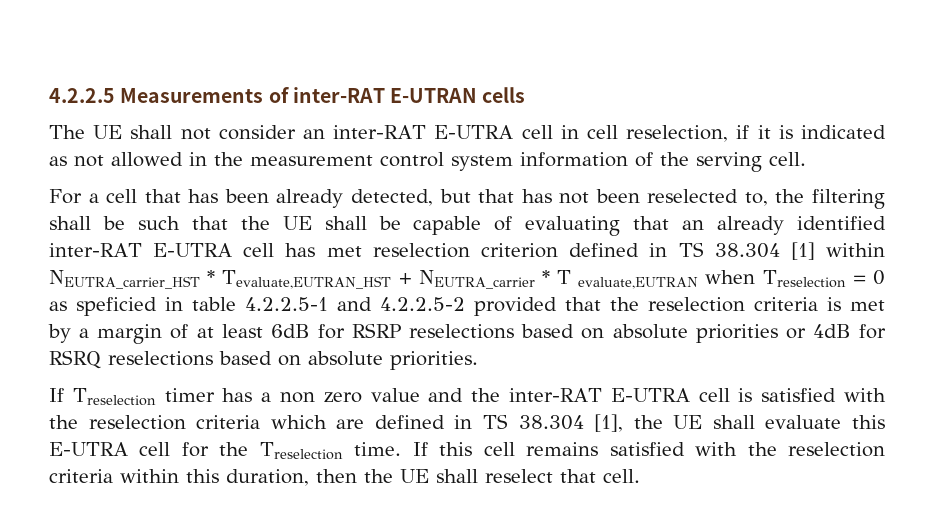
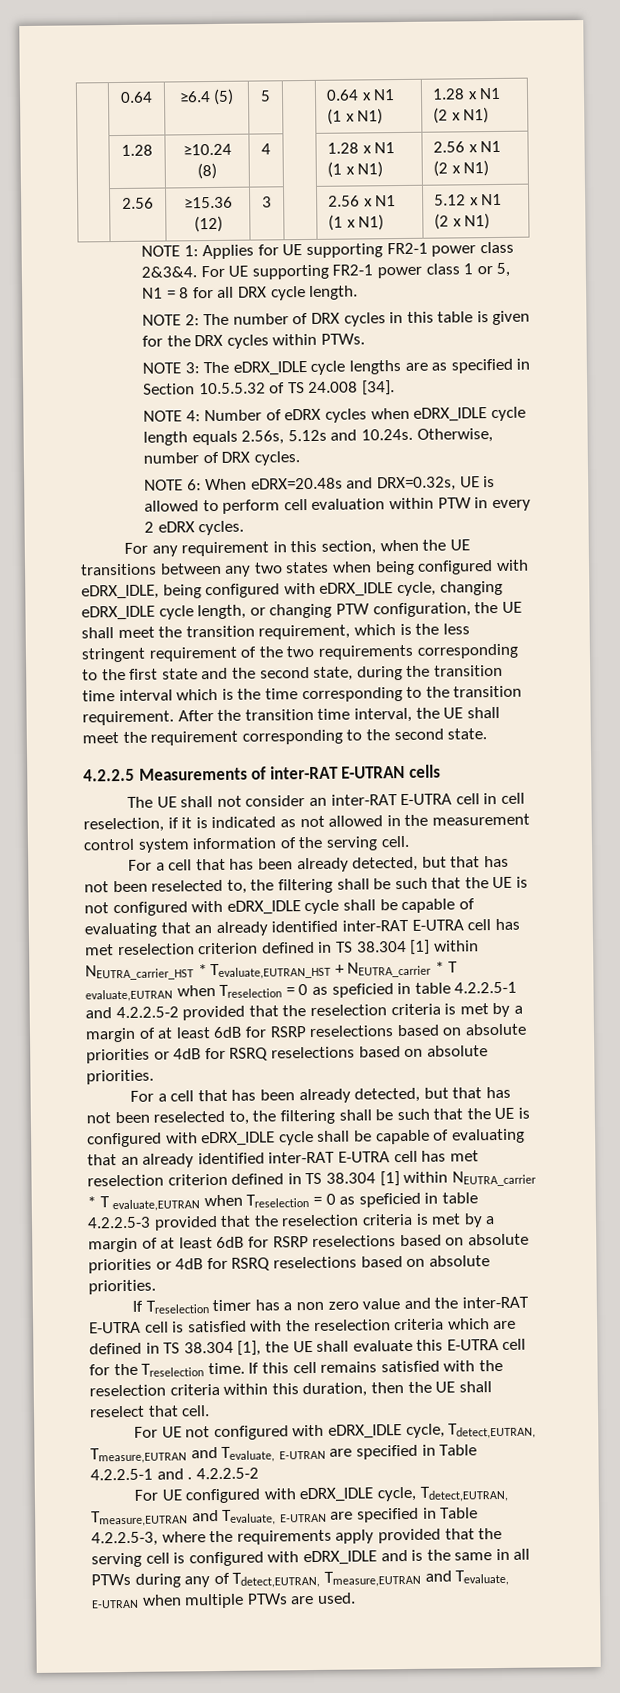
+ | 0.64 | ≥6.4 (5) | 5 | | 0.64 x N1 (1 x N1) | 1.28 x N1 (2 x N1)
+ | 1.28 | ≥10.24 (8) | 4 | | 1.28 x N1 (1 x N1) | 2.56 x N1 (2 x N1)
+ | 2.56 | ≥15.36 (12) | 3 | | 2.56 x N1 (1 x N1) | 5.12 x N1 (2 x N1)
+ NOTE 1: Applies for UE supporting FR2-1 power class 2&3&4. For UE supporting FR2-1 power class 1 or 5, N1 = 8 for all DRX cycle length.
+ NOTE 2: The number of DRX cycles in this table is given for the DRX cycles within PTWs.
+ NOTE 3: The eDRX_IDLE cycle lengths are as specified in Section 10.5.5.32 of TS 24.008 [34].
+ NOTE 4: Number of eDRX cycles when eDRX_IDLE cycle length equals 2.56s, 5.12s and 10.24s. Otherwise, number of DRX cycles.
+ NOTE 6: When eDRX=20.48s and DRX=0.32s, UE is allowed to perform cell evaluation within PTW in every 2 eDRX cycles.
+ For any requirement in this section, when the UE transitions between any two states when being configured with eDRX_IDLE, being configured with eDRX_IDLE cycle, changing eDRX_IDLE cycle length, or changing PTW configuration, the UE shall meet the transition requirement, which is the less stringent requirement of the two requirements corresponding to the first state and the second state, during the transition time interval which is the time corresponding to the transition requirement. After the transition time interval, the UE shall meet the requirement corresponding to the second state.
- For a cell that has been already detected, but that has not been reselected to, the filtering shall be such that the UE shall be capable of evaluating that an already identified inter-RAT E-UTRA cell has met reselection criterion defined in TS 38.304 [1] within NEUTRA_carrier_HST * Tevaluate,EUTRAN_HST + NEUTRA_carrier * T evaluate,EUTRAN when Treselection = 0 as speficied in table 4.2.2.5-1 and 4.2.2.5-2 provided that the reselection criteria is met by a margin of at least 6dB for RSRP reselections based on absolute priorities or 4dB for RSRQ reselections based on absolute priorities.
+ For a cell that has been already detected, but that has not been reselected to, the filtering shall be such that the UE is not configured with eDRX_IDLE cycle shall be capable of evaluating that an already identified inter-RAT E-UTRA cell has met reselection criterion defined in TS 38.304 [1] within NEUTRA_carrier_HST * Tevaluate,EUTRAN_HST + NEUTRA_carrier * T evaluate,EUTRAN when Treselection = 0 as speficied in table 4.2.2.5-1 and 4.2.2.5-2 provided that the reselection criteria is met by a margin of at least 6dB for RSRP reselections based on absolute priorities or 4dB for RSRQ reselections based on absolute priorities.
+ For a cell that has been already detected, but that has not been reselected to, the filtering shall be such that the UE is configured with eDRX_IDLE cycle shall be capable of evaluating that an already identified inter-RAT E-UTRA cell has met reselection criterion defined in TS 38.304 [1] within NEUTRA_carrier * T evaluate,EUTRAN when Treselection = 0 as speficied in table 4.2.2.5-3 provided that the reselection criteria is met by a margin of at least 6dB for RSRP reselections based on absolute priorities or 4dB for RSRQ reselections based on absolute priorities.
+ For UE not configured with eDRX_IDLE cycle, Tdetect,EUTRAN, Tmeasure,EUTRAN and Tevaluate, E-UTRAN are specified in Table 4.2.2.5-1 and . 4.2.2.5-2
+ For UE configured with eDRX_IDLE cycle, Tdetect,EUTRAN, Tmeasure,EUTRAN and Tevaluate, E-UTRAN are specified in Table 4.2.2.5-3, where the requirements apply provided that the serving cell is configured with eDRX_IDLE and is the same in all PTWs during any of Tdetect,EUTRAN, Tmeasure,EUTRAN and Tevaluate, E-UTRAN when multiple PTWs are used.

